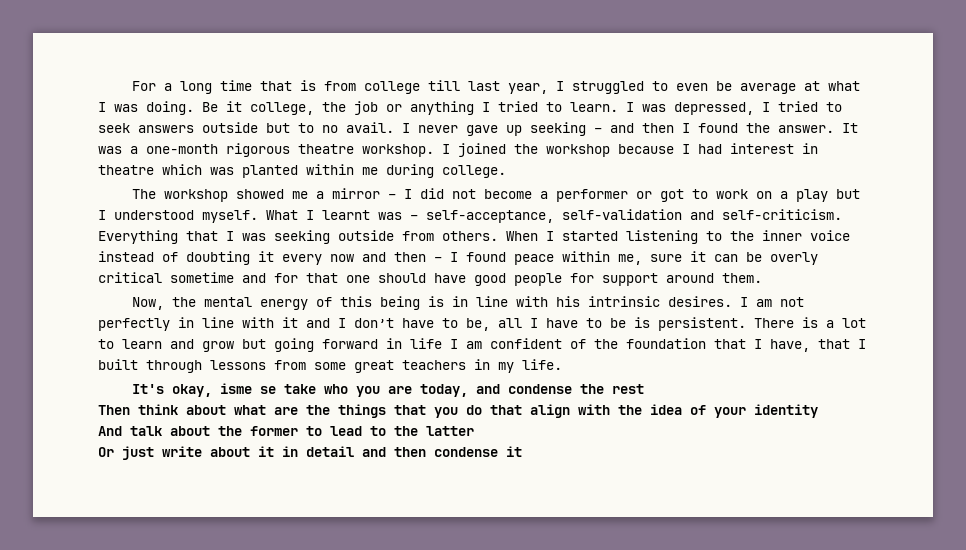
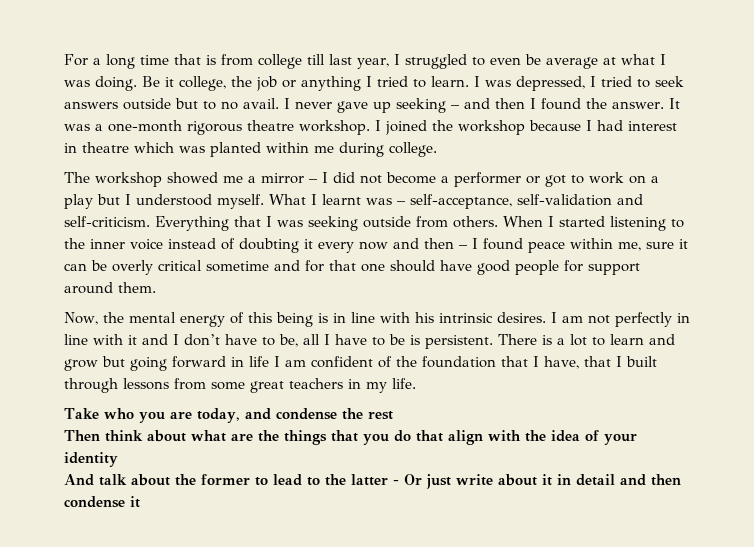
- It's okay, isme se take who you are today, and condense the rest
+ Take who you are today, and condense the rest
- And talk about the former to lead to the latter
- Or just write about it in detail and then condense it
+ And talk about the former to lead to the latter - Or just write about it in detail and then condense it

